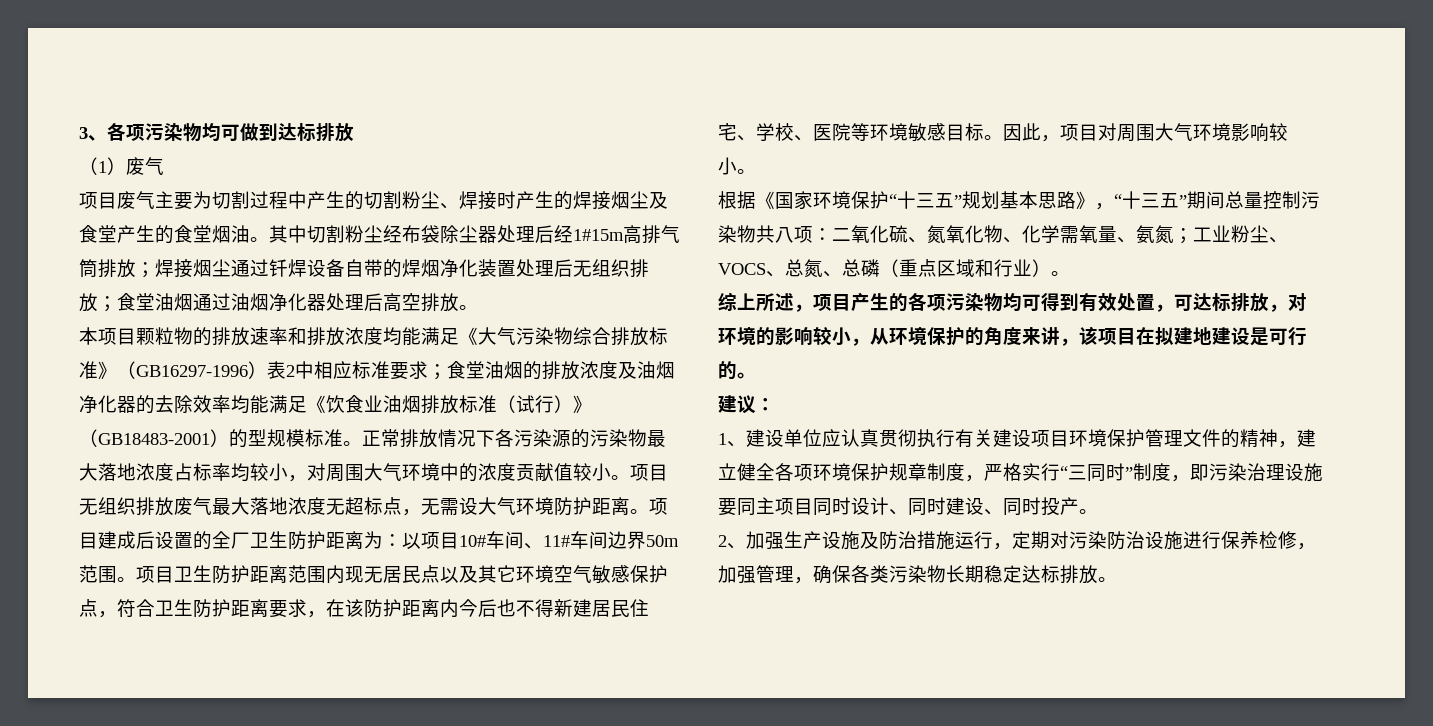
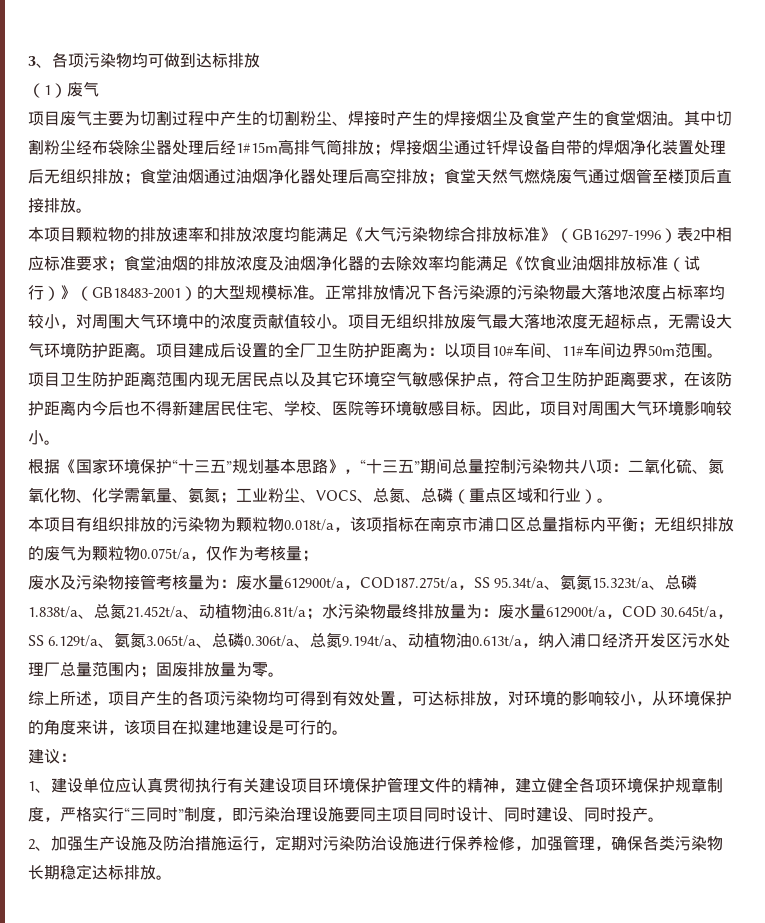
- 其中切割粉尘经布袋除尘器处理后经1#15m高排气筒排放；焊接烟尘通过钎焊设备自带的焊烟净化装置处理后无组织排放；食堂油烟通过油烟净化器处理后高空排放。
+ 其中切割粉尘经布袋除尘器处理后经1#15m高排气筒排放；焊接烟尘通过钎焊设备自带的焊烟净化装置处理后无组织排放；食堂油烟通过油烟净化器处理后高空排放；食堂天然气燃烧废气通过烟管至楼顶后直接排放。
- 本项目颗粒物的排放速率和排放浓度均能满足《大气污染物综合排放标准》（GB16297-1996）表2中相应标准要求；食堂油烟的排放浓度及油烟净化器的去除效率均能满足《饮食业油烟排放标准（试行）》（GB18483-2001）的型规模标准。
+ 本项目颗粒物的排放速率和排放浓度均能满足《大气污染物综合排放标准》（GB16297-1996）表2中相应标准要求；食堂油烟的排放浓度及油烟净化器的去除效率均能满足《饮食业油烟排放标准（试行）》（GB18483-2001）的大型规模标准。
+ 本项目有组织排放的污染物为颗粒物0.018t/a，该项指标在南京市浦口区总量指标内平衡；无组织排放的废气为颗粒物0.075t/a，仅作为考核量；
+ 废水及污染物接管考核量为：废水量612900t/a，COD187.275t/a，SS 95.34t/a、氨氮15.323t/a、总磷1.838t/a、总氮21.452t/a、动植物油6.81t/a；水污染物最终排放量为：废水量612900t/a，COD 30.645t/a，SS 6.129t/a、氨氮3.065t/a、总磷0.306t/a、总氮9.194t/a、动植物油0.613t/a，纳入浦口经济开发区污水处理厂总量范围内；固废排放量为零。

